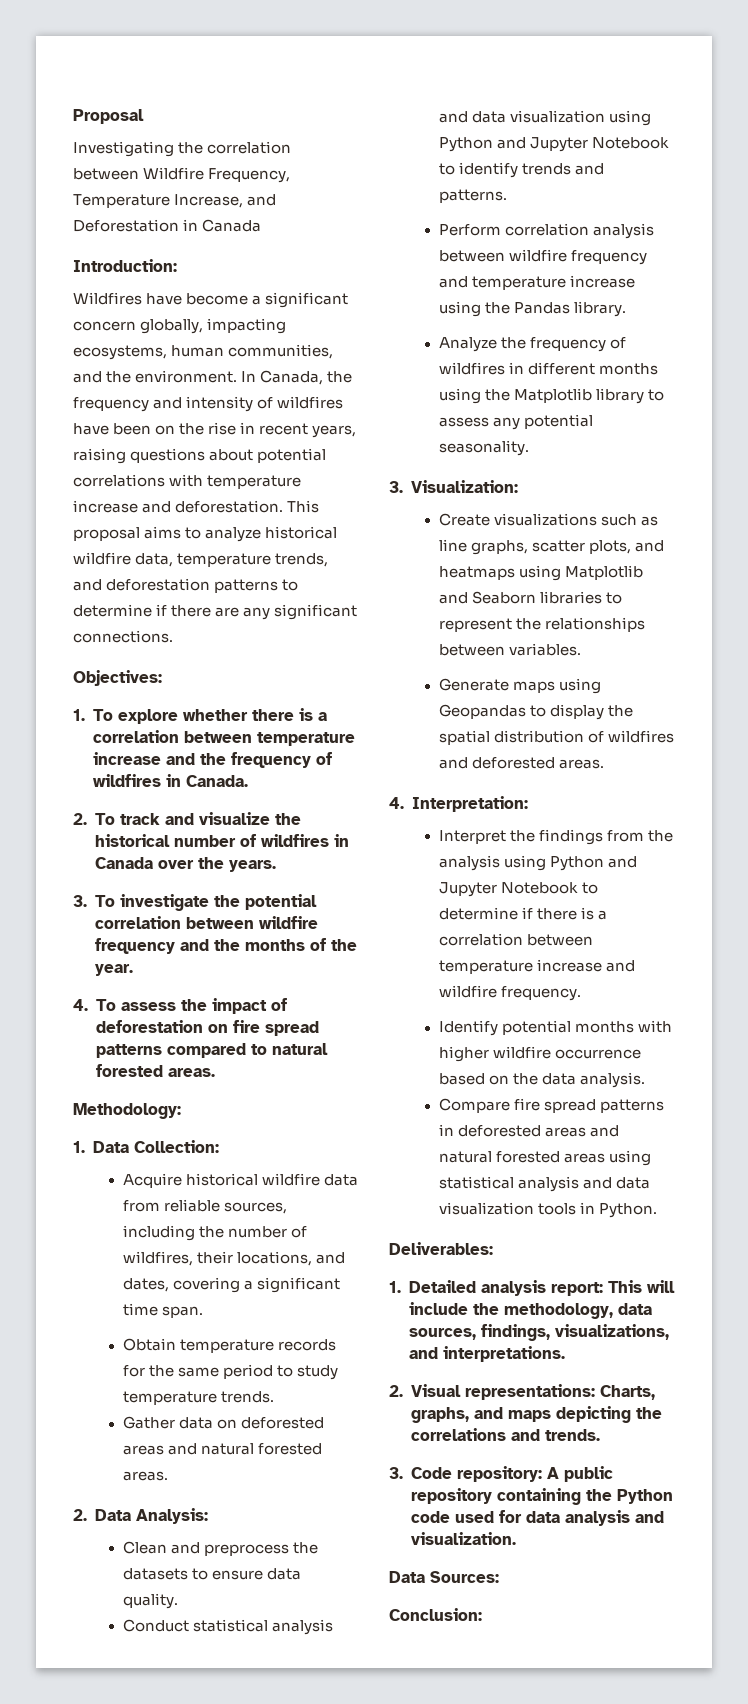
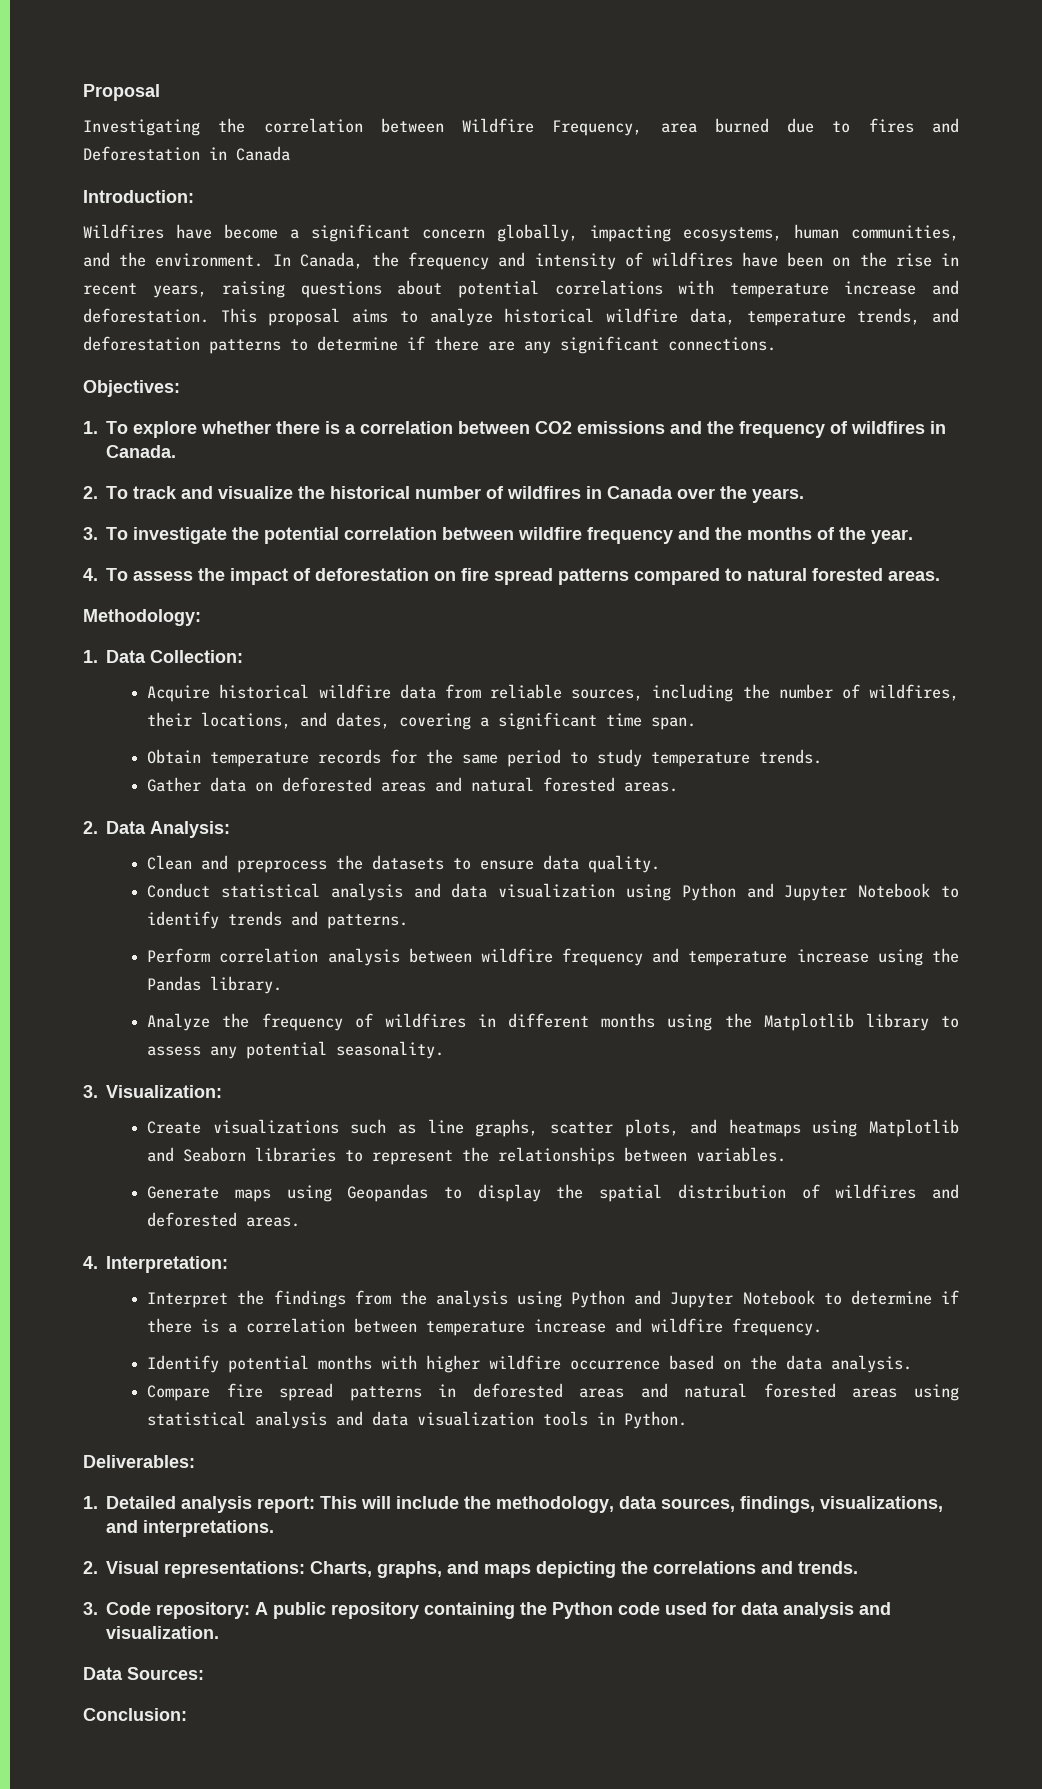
- Investigating the correlation between Wildfire Frequency, Temperature Increase, and Deforestation in Canada
+ Investigating the correlation between Wildfire Frequency, area burned due to fires and Deforestation in Canada
- 1. To explore whether there is a correlation between temperature increase and the frequency of wildfires in Canada.
+ 1. To explore whether there is a correlation between CO2 emissions and the frequency of wildfires in Canada.

